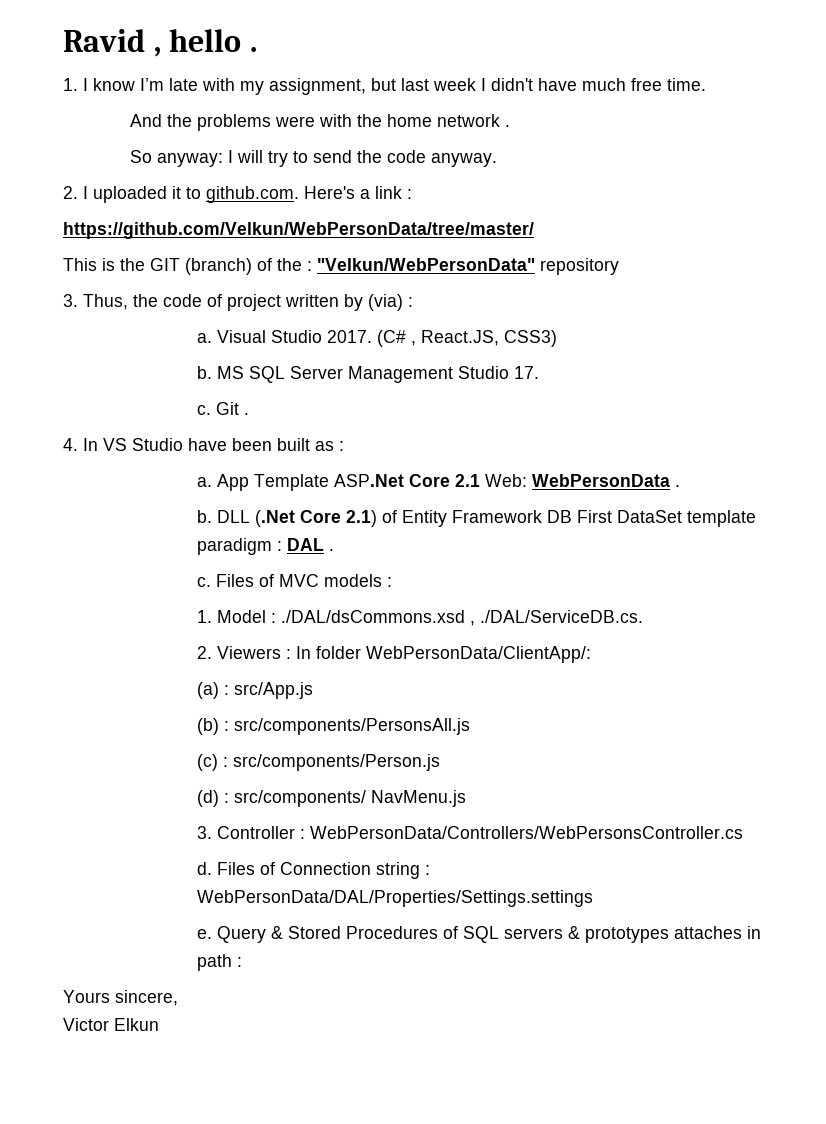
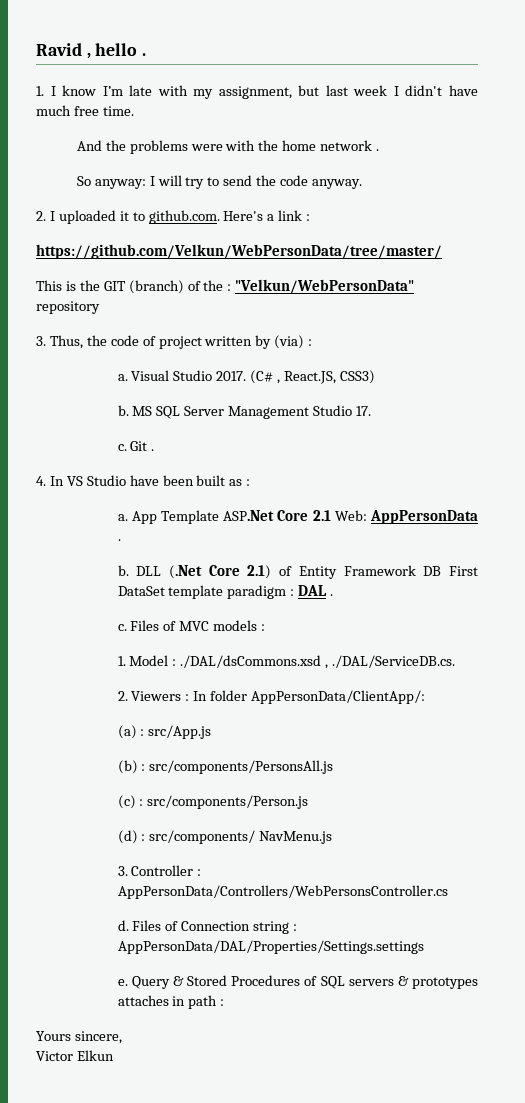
- App Template ASP.Net Core 2.1 Web: WebPersonData .
+ App Template ASP.Net Core 2.1 Web: AppPersonData .
- 2. Viewers : In folder WebPersonData/ClientApp/:
+ 2. Viewers : In folder AppPersonData/ClientApp/:
- 3. Controller : WebPersonData/Controllers/WebPersonsController.cs
+ 3. Controller : AppPersonData/Controllers/WebPersonsController.cs
- Files of Connection string : WebPersonData/DAL/Properties/Settings.settings
+ Files of Connection string : AppPersonData/DAL/Properties/Settings.settings

